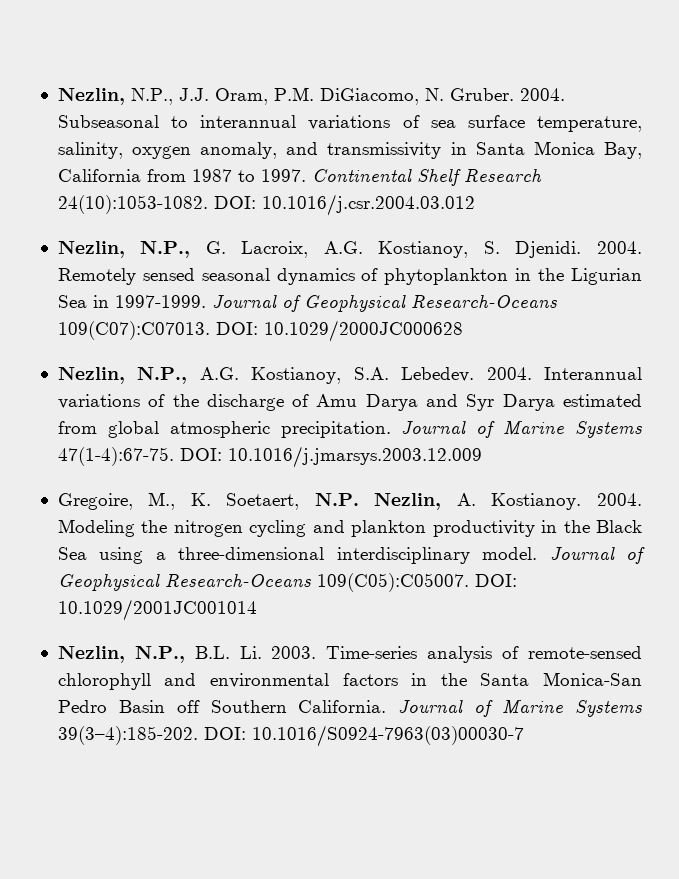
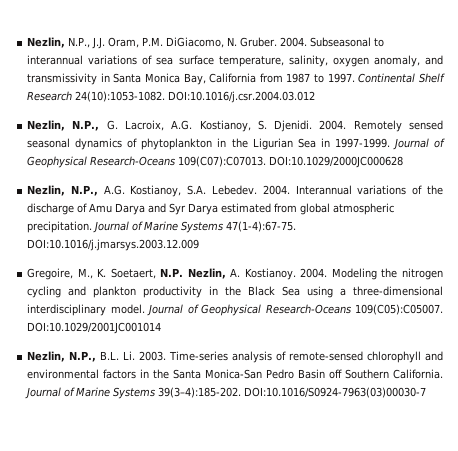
- DOI: 10.1016/j.csr.2004.03.012
+ DOI:10.1016/j.csr.2004.03.012
- DOI: 10.1029/2000JC000628
+ DOI:10.1029/2000JC000628
- DOI: 10.1016/j.jmarsys.2003.12.009
+ DOI:10.1016/j.jmarsys.2003.12.009
- DOI: 10.1029/2001JC001014
+ DOI:10.1029/2001JC001014
- DOI: 10.1016/S0924-7963(03)00030-7
+ DOI:10.1016/S0924-7963(03)00030-7

